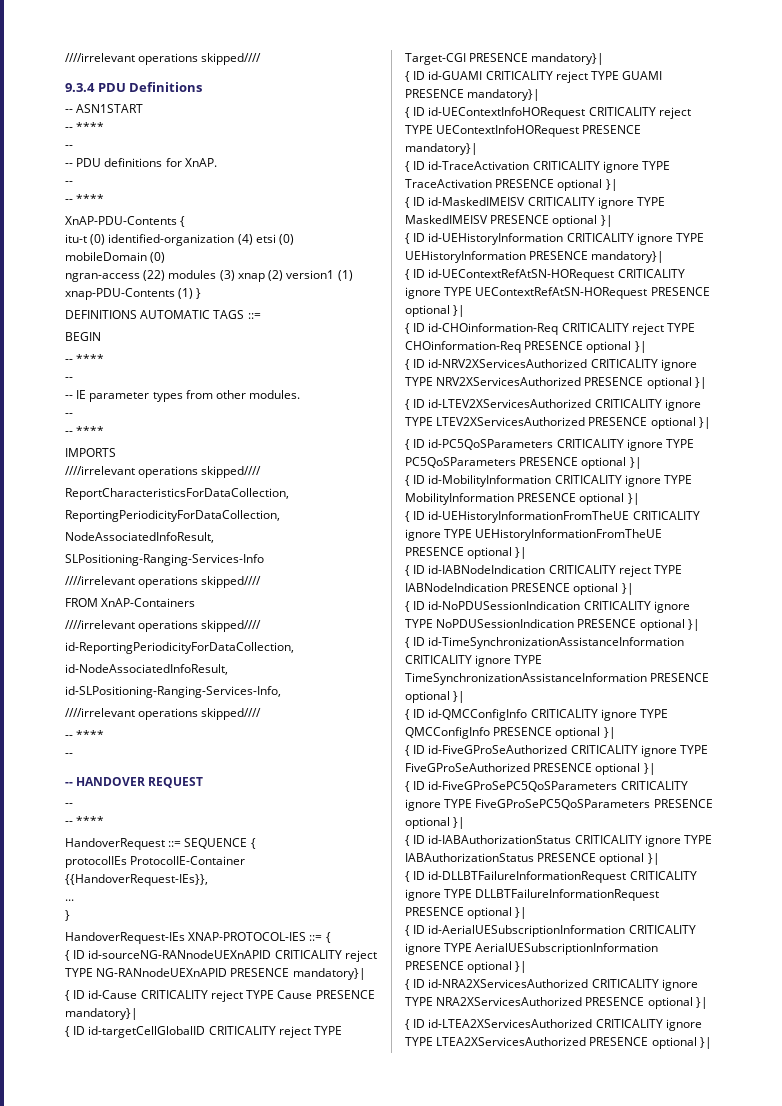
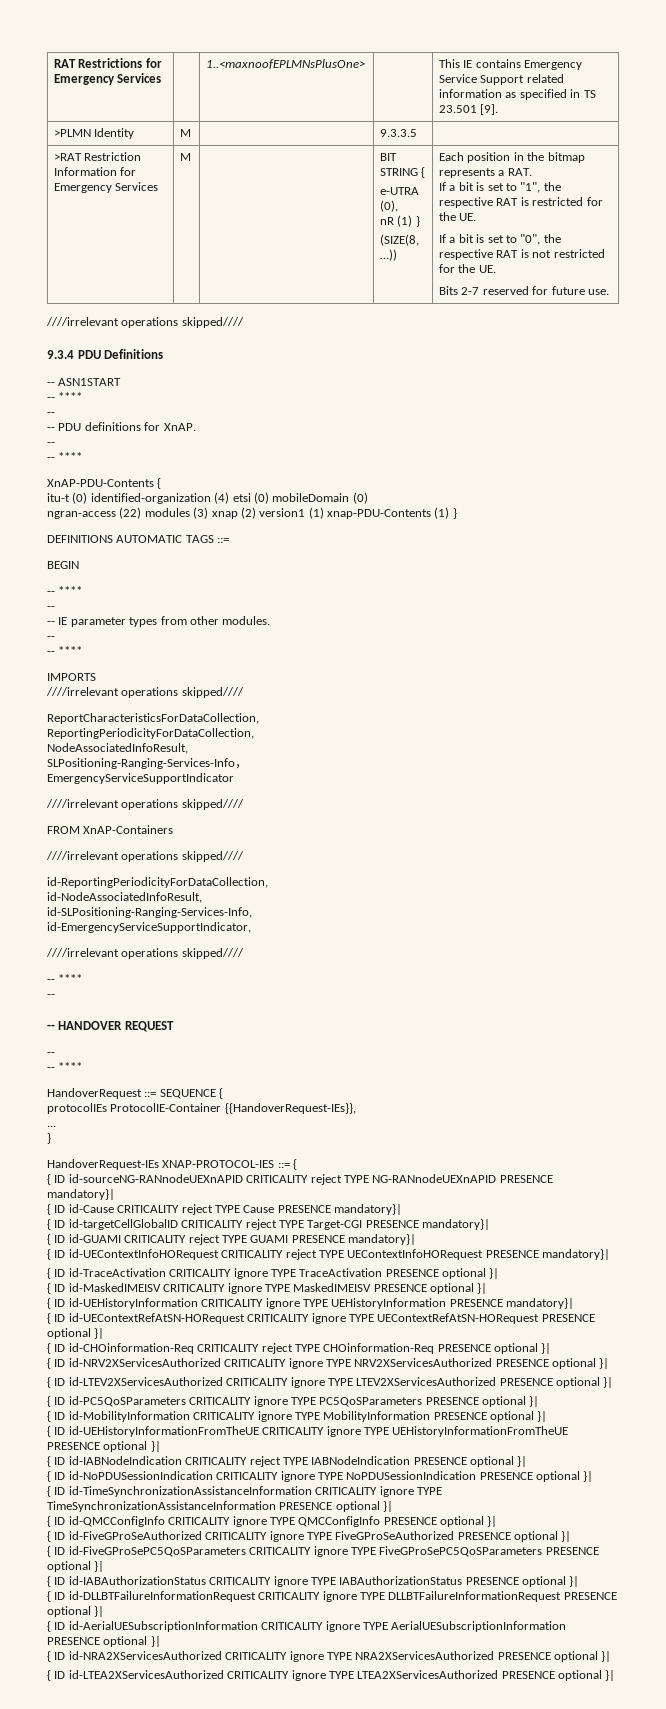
+ RAT Restrictions for Emergency Services | | 1..<maxnoofEPLMNsPlusOne> | | This IE contains Emergency Service Support related information as specified in TS 23.501 [9].
+ >PLMN Identity | M | | 9.3.3.5 |
+ >RAT Restriction Information for Emergency Services | M | | BIT STRING {
+ e-UTRA (0),
+ nR (1) }
+ (SIZE(8, …)) | Each position in the bitmap represents a RAT.
+ If a bit is set to "1", the respective RAT is restricted for the UE.
+ If a bit is set to "0", the respective RAT is not restricted for the UE.
+ Bits 2-7 reserved for future use.
- SLPositioning-Ranging-Services-Info
+ SLPositioning-Ranging-Services-Info，
+ EmergencyServiceSupportIndicator
+ id-EmergencyServiceSupportIndicator,

